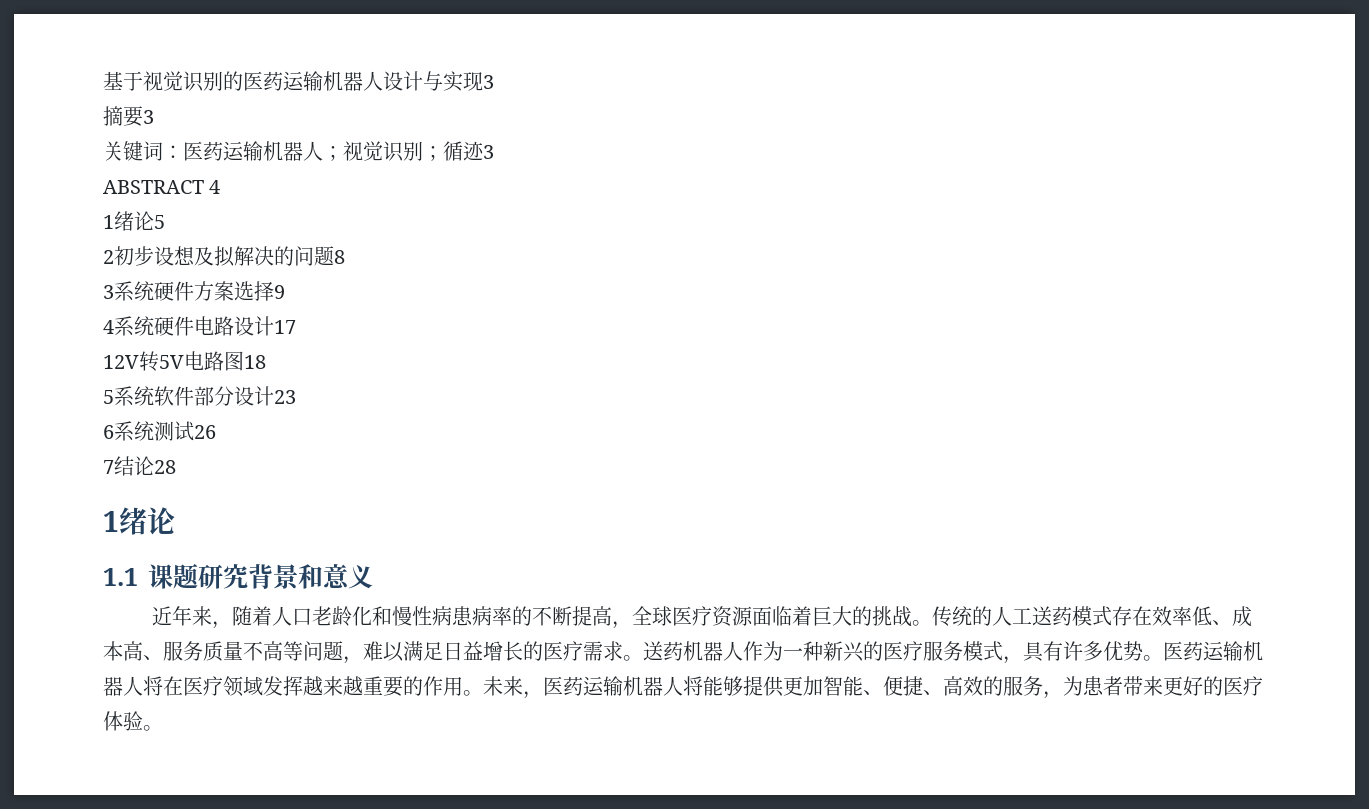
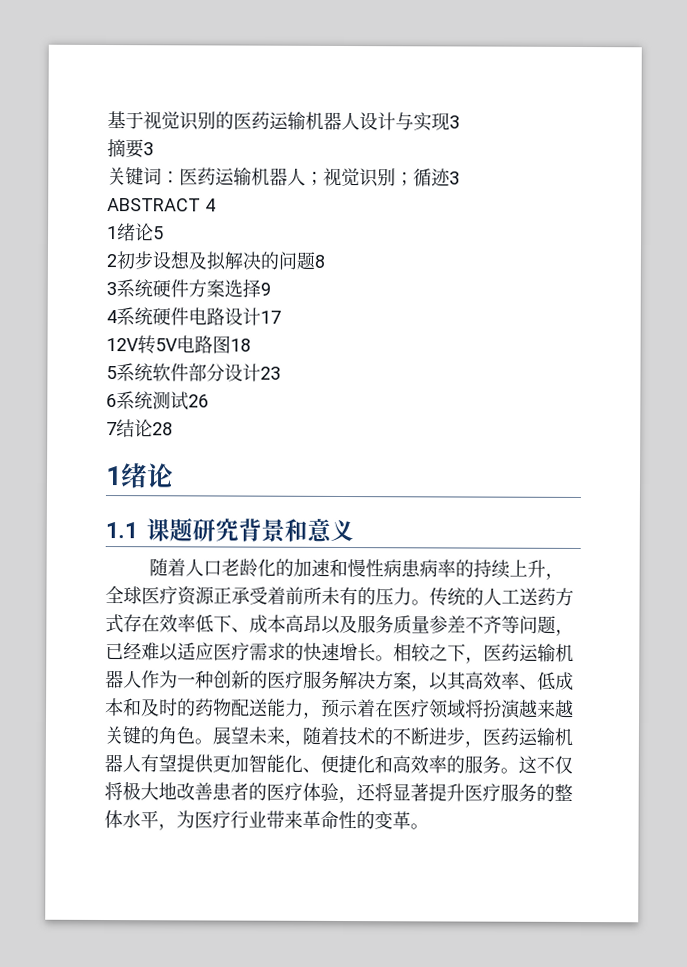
- 近年来，随着人口老龄化和慢性病患病率的不断提高，全球医疗资源面临着巨大的挑战。
+ 随着人口老龄化的加速和慢性病患病率的持续上升，全球医疗资源正承受着前所未有的压力。
- 传统的人工送药模式存在效率低、成本高、服务质量不高等问题，难以满足日益增长的医疗需求。送药机器人作为一种新兴的医疗服务模式，具有许多优势。医药运输机器人将在医疗领域发挥越来越重要的作用。未来，医药运输机器人将能够提供更加智能、便捷、高效的服务，为患者带来更好的医疗体验。
+ 传统的人工送药方式存在效率低下、成本高昂以及服务质量参差不齐等问题，已经难以适应医疗需求的快速增长。相较之下，医药运输机器人作为一种创新的医疗服务解决方案，以其高效率、低成本和及时的药物配送能力，预示着在医疗领域将扮演越来越关键的角色。展望未来，随着技术的不断进步，医药运输机器人有望提供更加智能化、便捷化和高效率的服务。这不仅将极大地改善患者的医疗体验，还将显著提升医疗服务的整体水平，为医疗行业带来革命性的变革。

